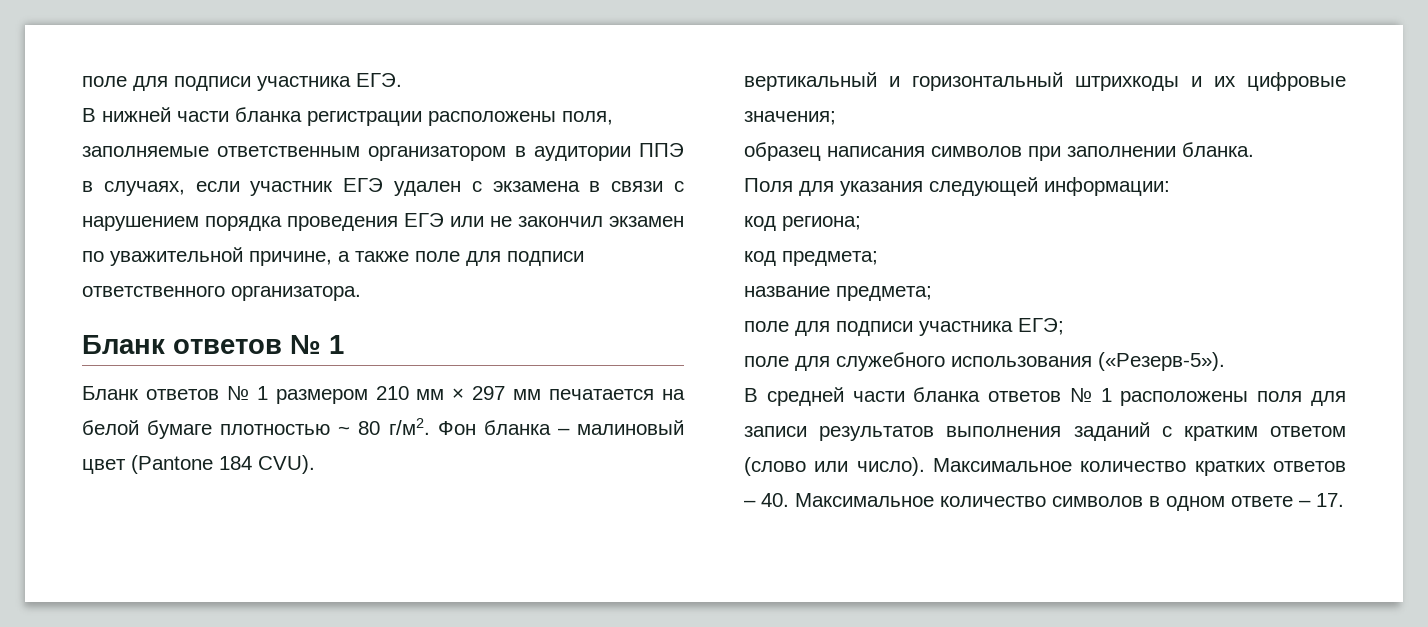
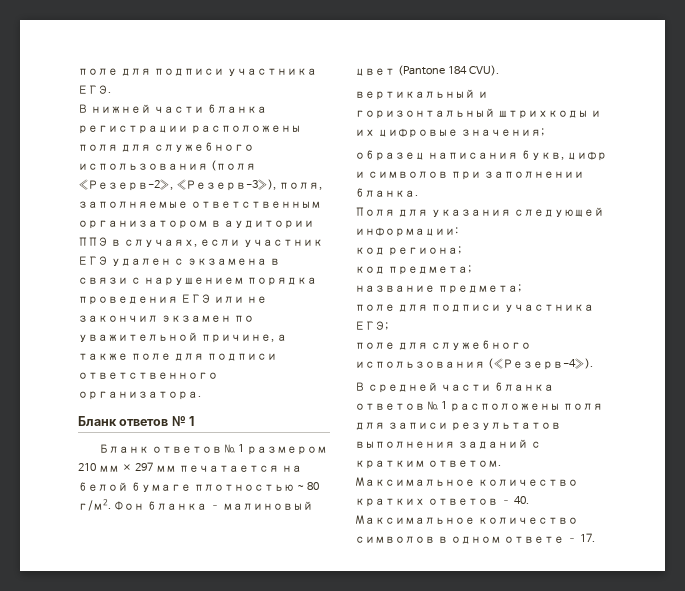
- В нижней части бланка регистрации расположены поля, заполняемые ответственным организатором в аудитории ППЭ в случаях, если участник ЕГЭ удален с экзамена в связи с нарушением порядка проведения ЕГЭ или не закончил экзамен по уважительной причине, а также поле для подписи ответственного организатора.
+ В нижней части бланка регистрации расположены поля для служебного использования (поля «Резерв-2», «Резерв-3»), поля, заполняемые ответственным организатором в аудитории ППЭ в случаях, если участник ЕГЭ удален с экзамена в связи с нарушением порядка проведения ЕГЭ или не закончил экзамен по уважительной причине, а также поле для подписи ответственного организатора.
- образец написания символов при заполнении бланка.
+ образец написания букв, цифр и символов при заполнении бланка.
- поле для служебного использования («Резерв-5»).
+ поле для служебного использования («Резерв-4»).
- В средней части бланка ответов № 1 расположены поля для записи результатов выполнения заданий с кратким ответом (слово или число).
+ В средней части бланка ответов № 1 расположены поля для записи результатов выполнения заданий с кратким ответом.

